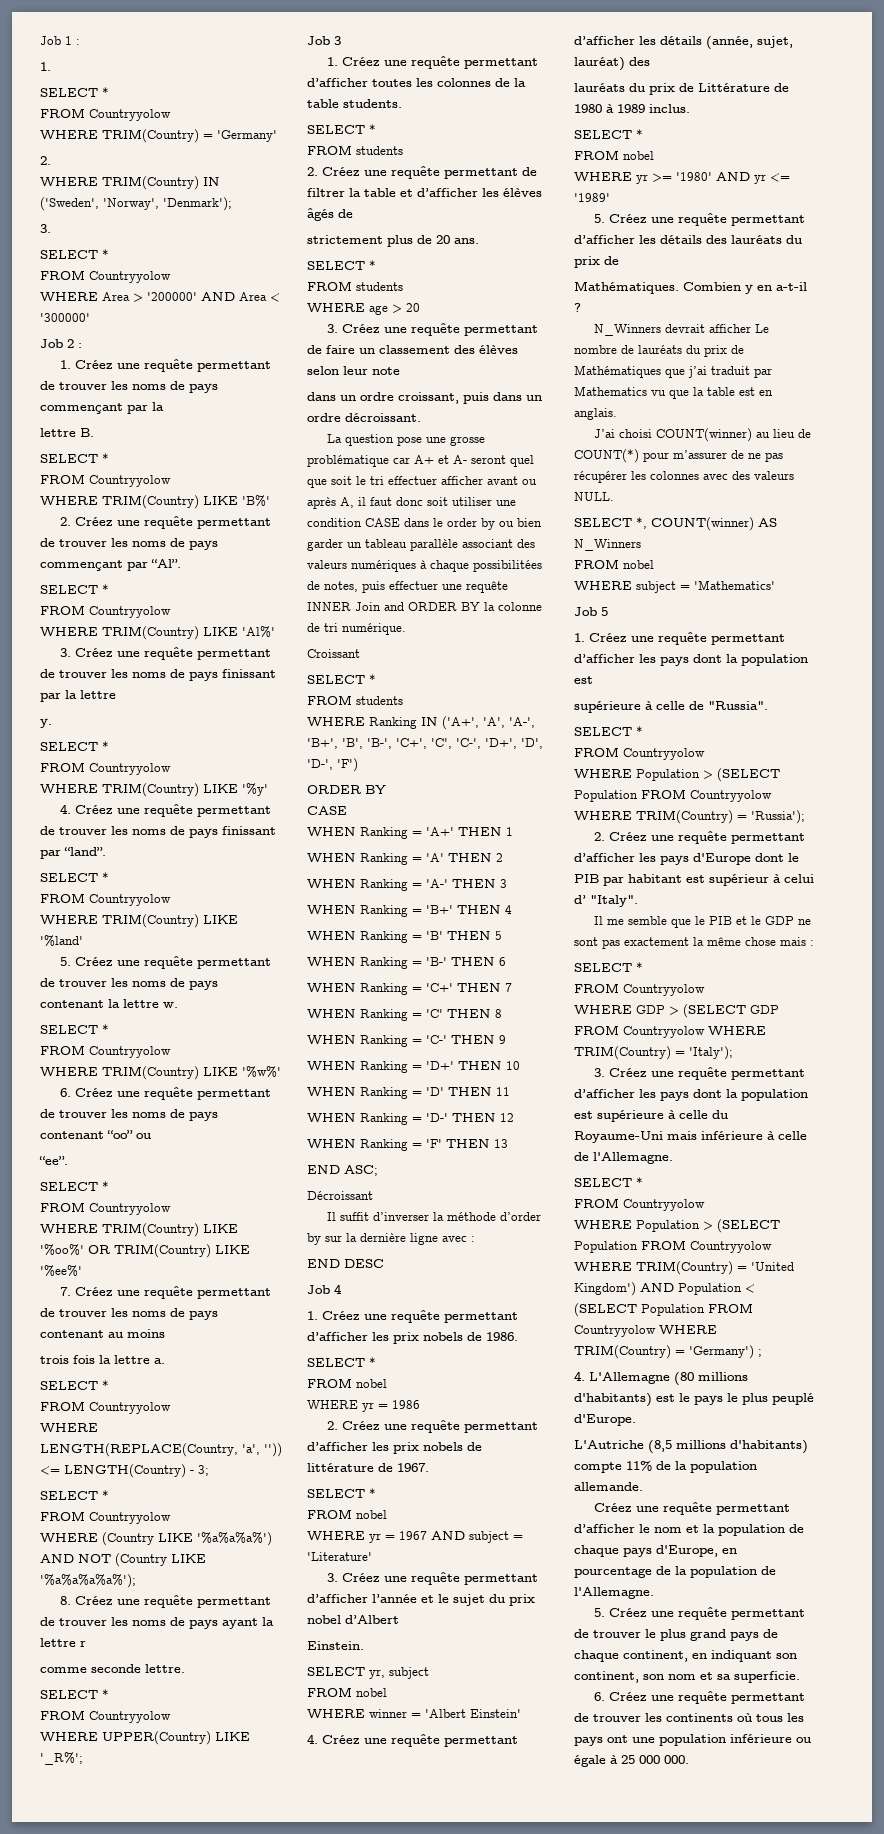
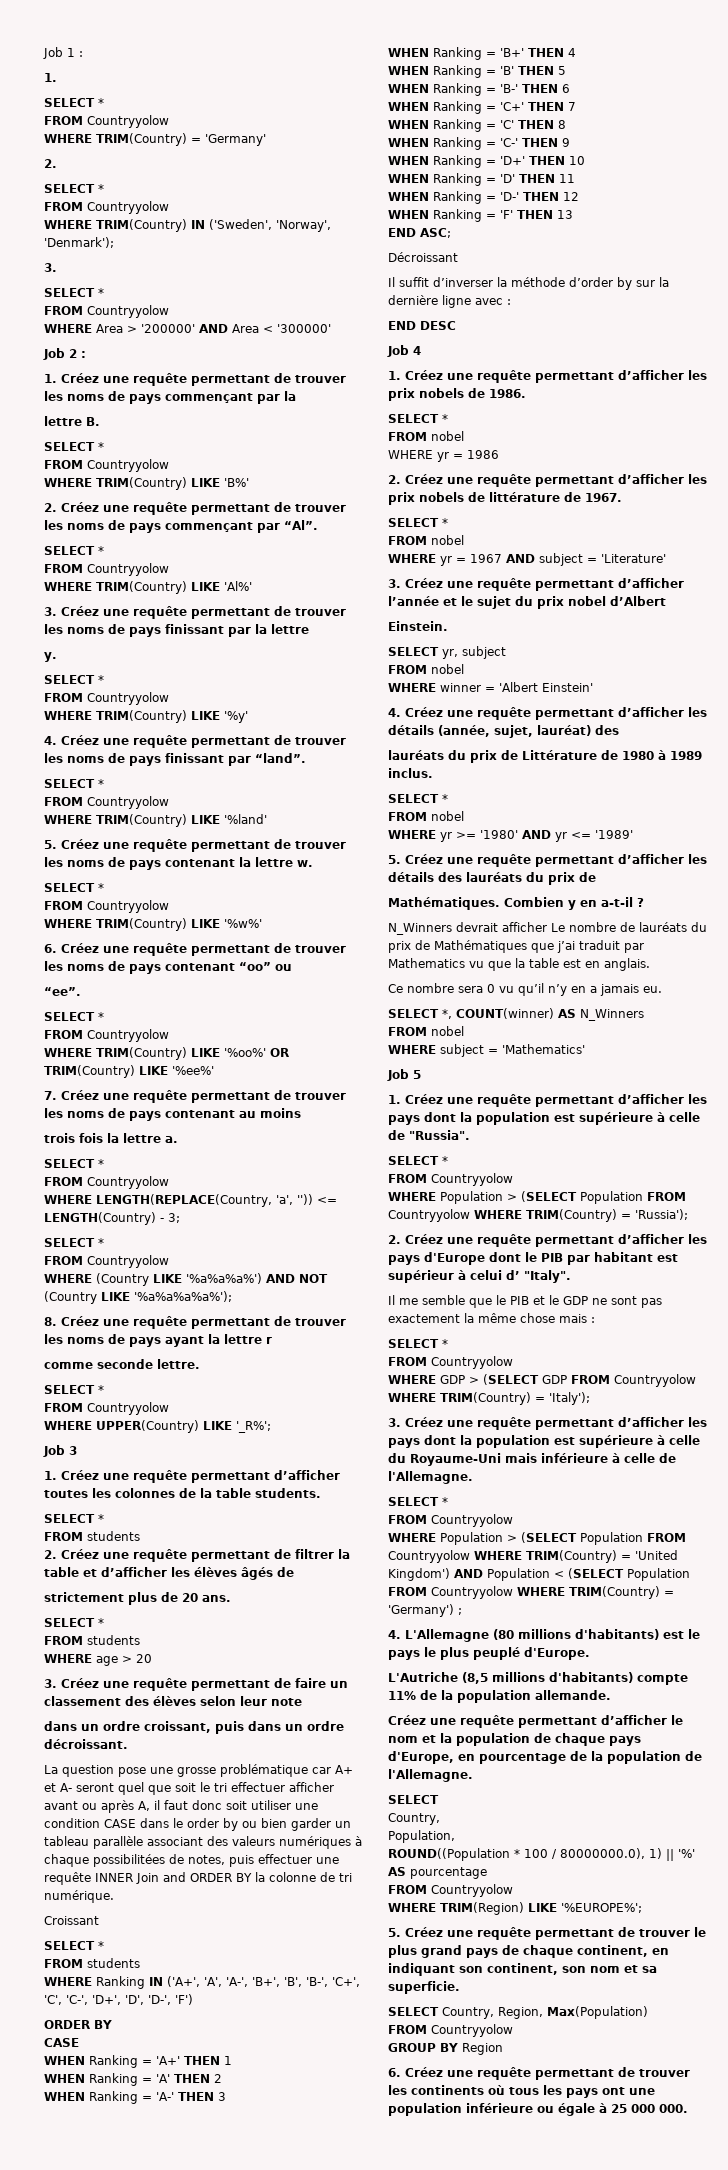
  WHERE TRIM(Country) = 'Germany'
  2.
+ SELECT *
+ FROM Countryyolow
- J’ai choisi COUNT(winner) au lieu de COUNT(*) pour m’assurer de ne pas récupérer les colonnes avec des valeurs NULL.
+ Ce nombre sera 0 vu qu’il n’y en a jamais eu.
- 1. Créez une requête permettant d’afficher les pays dont la population est
- supérieure à celle de "Russia".
+ 1. Créez une requête permettant d’afficher les pays dont la population est supérieure à celle de "Russia".
  Créez une requête permettant d’afficher le nom et la population de chaque pays d'Europe, en pourcentage de la population de l'Allemagne.
+ SELECT
+ Country,
+ Population,
+ ROUND((Population * 100 / 80000000.0), 1) || '%' AS pourcentage
+ FROM Countryyolow
+ WHERE TRIM(Region) LIKE '%EUROPE%';
+ SELECT Country, Region, Max(Population)
+ FROM Countryyolow
+ GROUP BY Region

